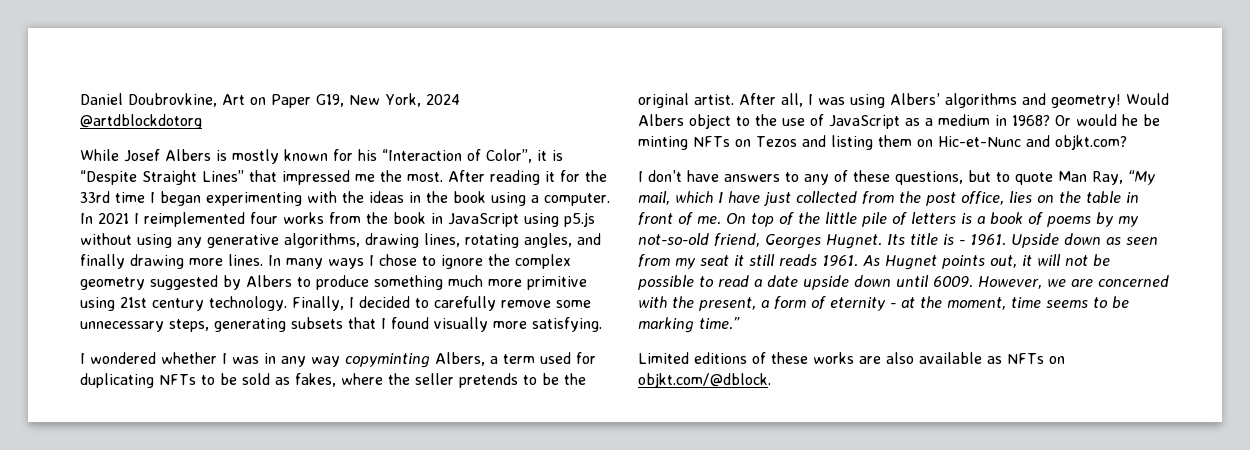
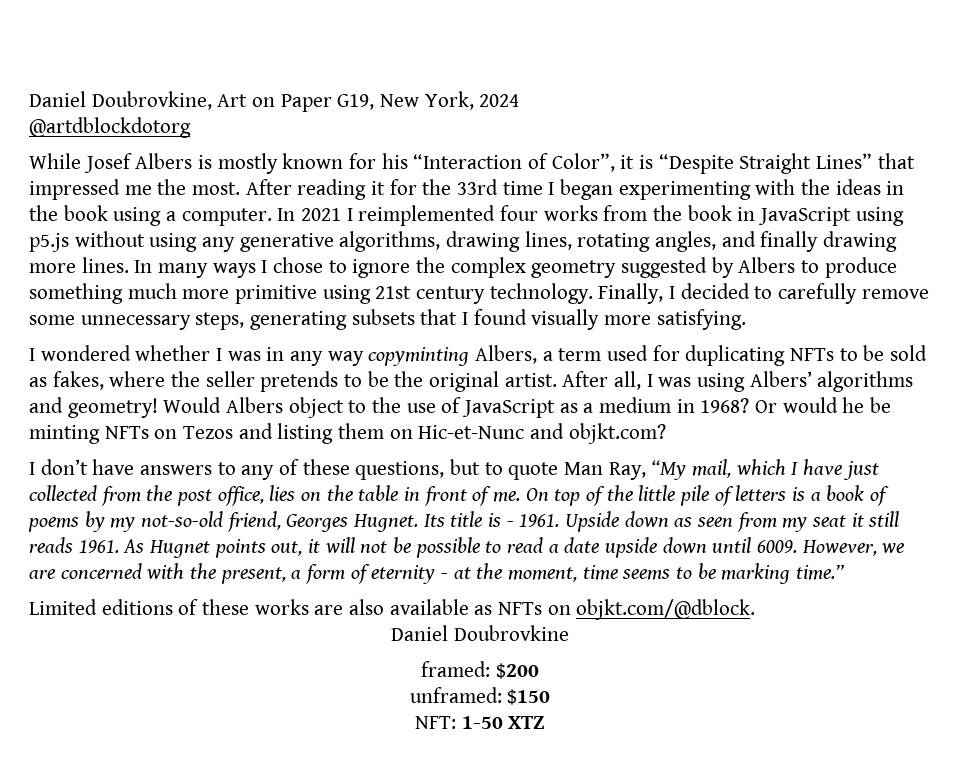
+ Daniel Doubrovkine
+ framed: $200
+ unframed: $150
+ NFT: 1-50 XTZ

